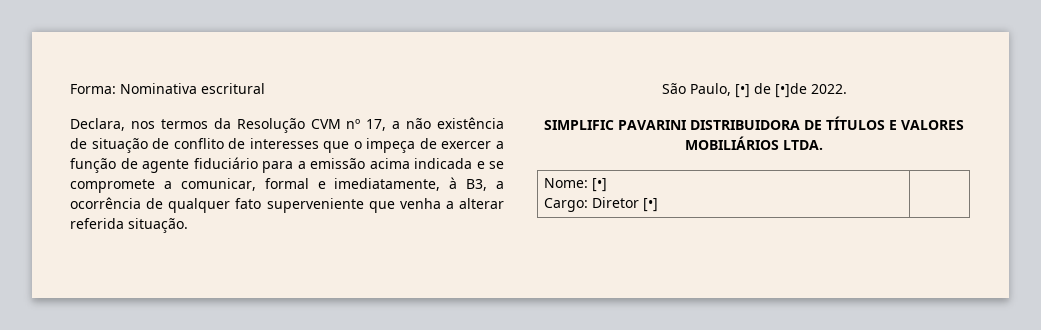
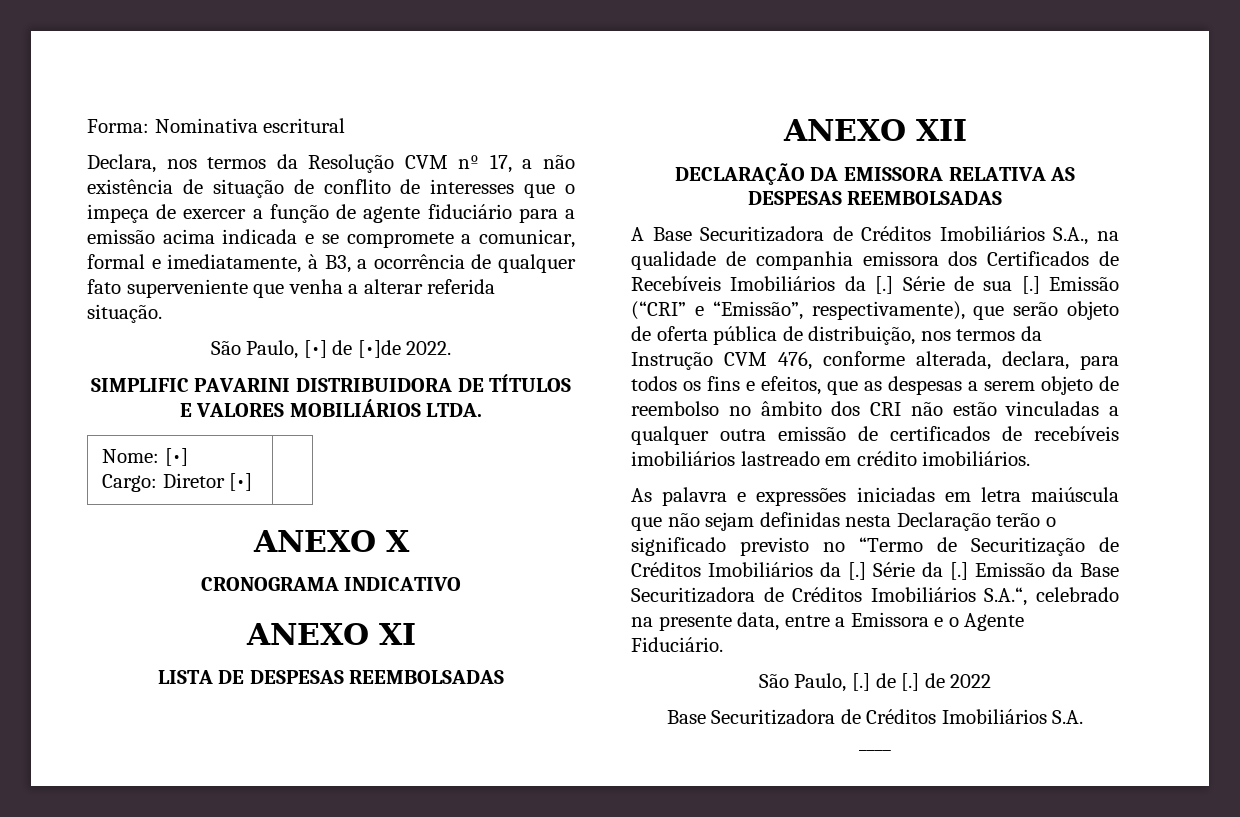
+ ANEXO X
+ CRONOGRAMA INDICATIVO
+ ANEXO XI
+ LISTA DE DESPESAS REEMBOLSADAS
+ ANEXO XII
+ DECLARAÇÃO DA EMISSORA RELATIVA AS DESPESAS REEMBOLSADAS
+ A Base Securitizadora de Créditos Imobiliários S.A., na qualidade de companhia emissora dos Certificados de Recebíveis Imobiliários da [.] Série de sua [.] Emissão (“CRI” e “Emissão”, respectivamente), que serão objeto de oferta pública de distribuição, nos termos da Instrução CVM 476, conforme alterada, declara, para todos os fins e efeitos, que as despesas a serem objeto de reembolso no âmbito dos CRI não estão vinculadas a qualquer outra emissão de certificados de recebíveis imobiliários lastreado em crédito imobiliários.
+ As palavra e expressões iniciadas em letra maiúscula que não sejam definidas nesta Declaração terão o significado previsto no “Termo de Securitização de Créditos Imobiliários da [.] Série da [.] Emissão da Base Securitizadora de Créditos Imobiliários S.A.“, celebrado na presente data, entre a Emissora e o Agente Fiduciário.
+ São Paulo, [.] de [.] de 2022
+ Base Securitizadora de Créditos Imobiliários S.A.
+ ____

